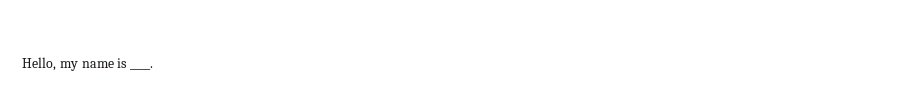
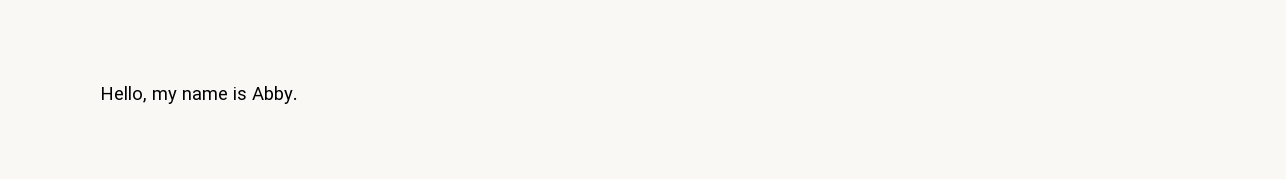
- Hello, my name is ____.
+ Hello, my name is Abby.

